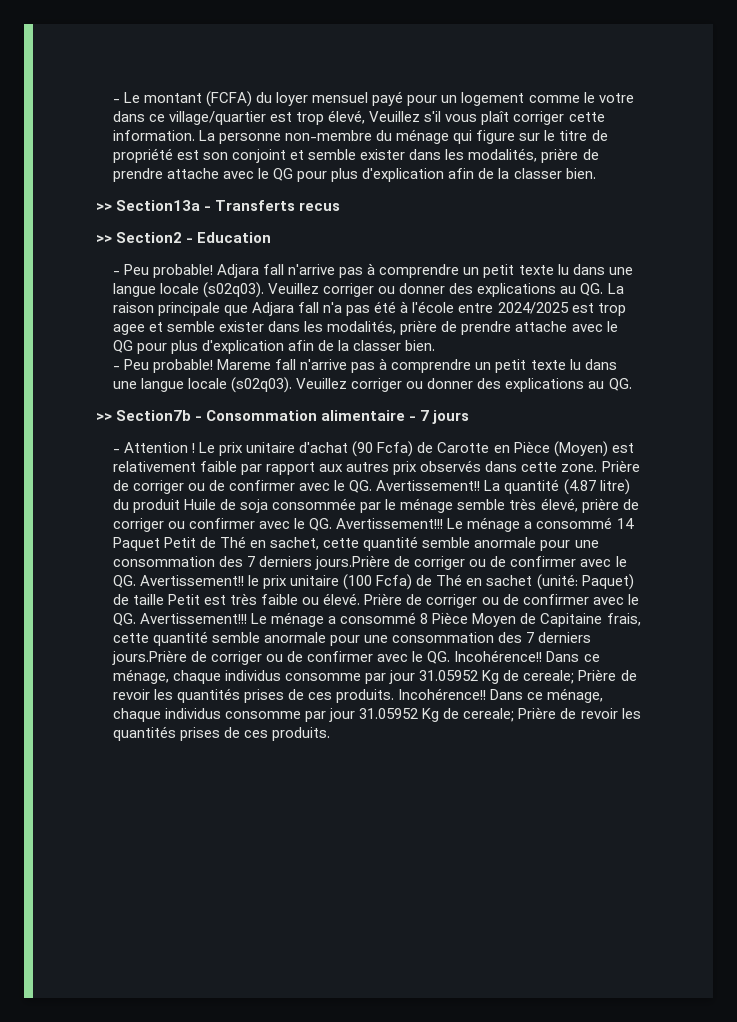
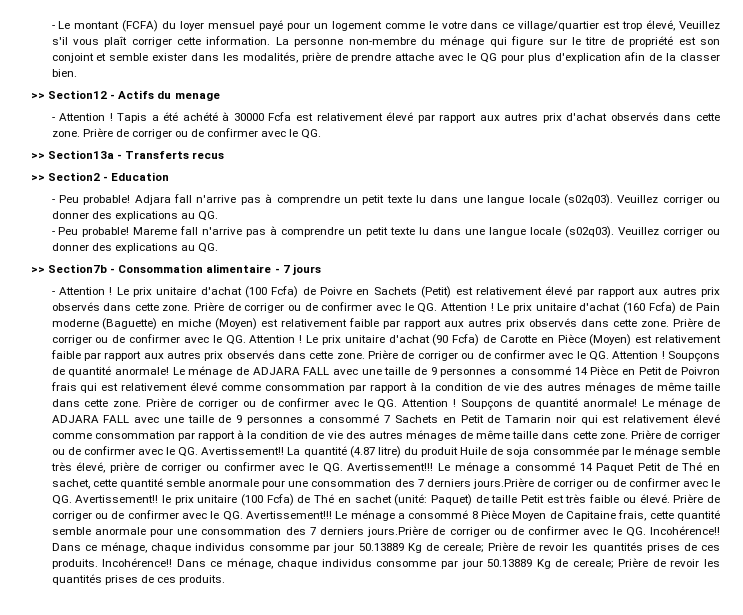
+ >> Section12 - Actifs du menage
+ - Attention ! Tapis a été achété à 30000 Fcfa est relativement élevé par rapport aux autres prix d'achat observés dans cette zone. Prière de corriger ou de confirmer avec le QG.
- Adjara fall n'arrive pas à comprendre un petit texte lu dans une langue locale (s02q03). Veuillez corriger ou donner des explications au QG. La raison principale que Adjara fall n'a pas été à l'école entre 2024/2025 est trop agee et semble exister dans les modalités, prière de prendre attache avec le QG pour plus d'explication afin de la classer bien.
+ Adjara fall n'arrive pas à comprendre un petit texte lu dans une langue locale (s02q03). Veuillez corriger ou donner des explications au QG.
- Le prix unitaire d'achat (90 Fcfa) de Carotte en Pièce (Moyen) est relativement faible par rapport aux autres prix observés dans cette zone.
+ Le prix unitaire d'achat (100 Fcfa) de Poivre en Sachets (Petit) est relativement élevé par rapport aux autres prix observés dans cette zone. Prière de corriger ou de confirmer avec le QG. Attention ! Le prix unitaire d'achat (160 Fcfa) de Pain moderne (Baguette) en miche (Moyen) est relativement faible par rapport aux autres prix observés dans cette zone. Prière de corriger ou de confirmer avec le QG. Attention ! Le prix unitaire d'achat (90 Fcfa) de Carotte en Pièce (Moyen) est relativement faible par rapport aux autres prix observés dans cette zone.
- Prière de corriger ou de confirmer avec le QG. Avertissement!!
+ Prière de corriger ou de confirmer avec le QG. Attention ! Soupçons de quantité anormale! Le ménage de ADJARA FALL avec une taille de 9 personnes a consommé 14 Pièce en Petit de Poivron frais qui est relativement élevé comme consommation par rapport à la condition de vie des autres ménages de même taille dans cette zone. Prière de corriger ou de confirmer avec le QG. Attention ! Soupçons de quantité anormale! Le ménage de ADJARA FALL avec une taille de 9 personnes a consommé 7 Sachets en Petit de Tamarin noir qui est relativement élevé comme consommation par rapport à la condition de vie des autres ménages de même taille dans cette zone. Prière de corriger ou de confirmer avec le QG. Avertissement!!
- Le ménage a consommé 8 Pièce Moyen de Capitaine frais, cette quantité semble anormale pour une consommation des 7 derniers jours.Prière de corriger ou de confirmer avec le QG. Incohérence!! Dans ce ménage, chaque individus consomme par jour 31.05952 Kg de cereale; Prière de revoir les quantités prises de ces produits. Incohérence!! Dans ce ménage, chaque individus consomme par jour 31.05952 Kg de cereale; Prière de revoir les quantités prises de ces produits.
+ Le ménage a consommé 8 Pièce Moyen de Capitaine frais, cette quantité semble anormale pour une consommation des 7 derniers jours.Prière de corriger ou de confirmer avec le QG. Incohérence!! Dans ce ménage, chaque individus consomme par jour 50.13889 Kg de cereale; Prière de revoir les quantités prises de ces produits. Incohérence!! Dans ce ménage, chaque individus consomme par jour 50.13889 Kg de cereale; Prière de revoir les quantités prises de ces produits.

